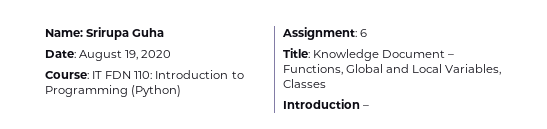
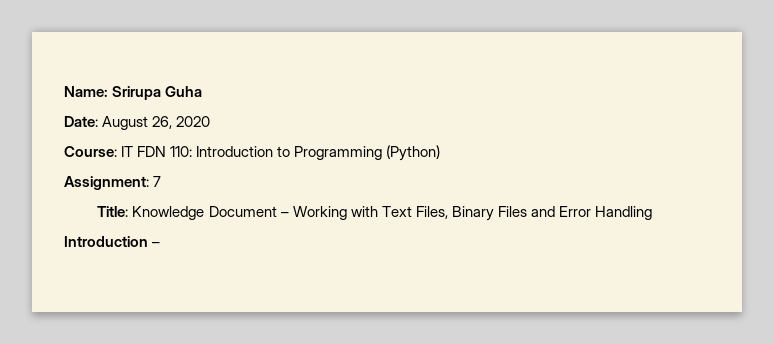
- Date: August 19, 2020
+ Date: August 26, 2020
- Assignment: 6
+ Assignment: 7
- Title: Knowledge Document – Functions, Global and Local Variables, Classes
+ Title: Knowledge Document – Working with Text Files, Binary Files and Error Handling

